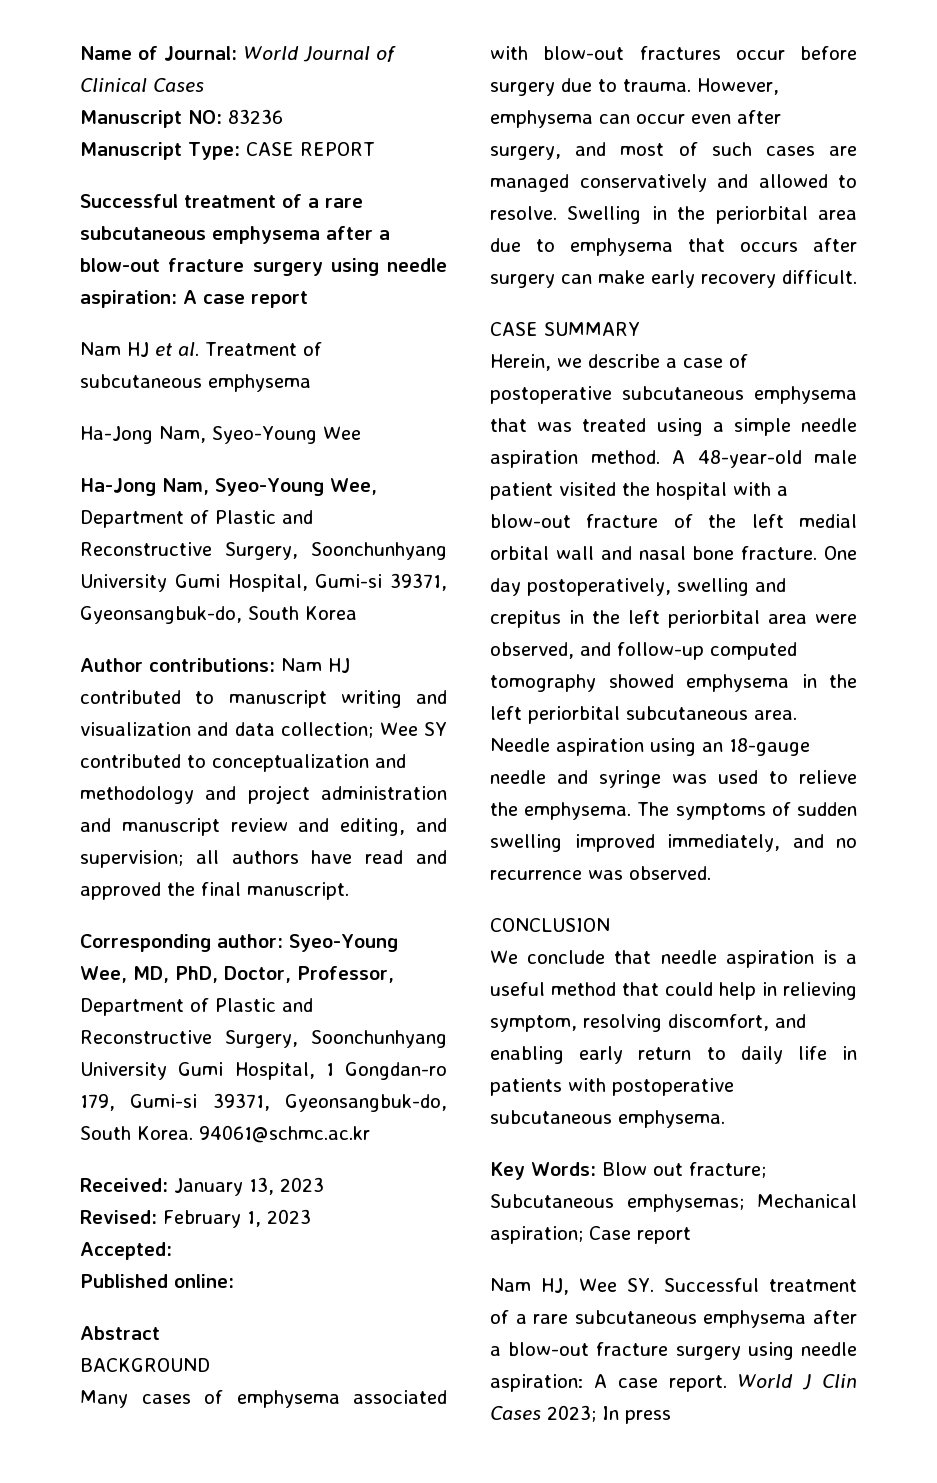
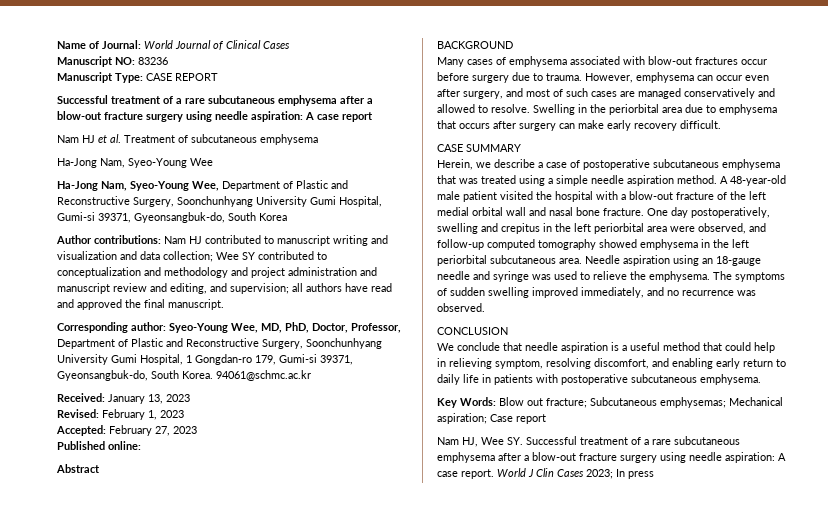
- Accepted:
+ Accepted: February 27, 2023

